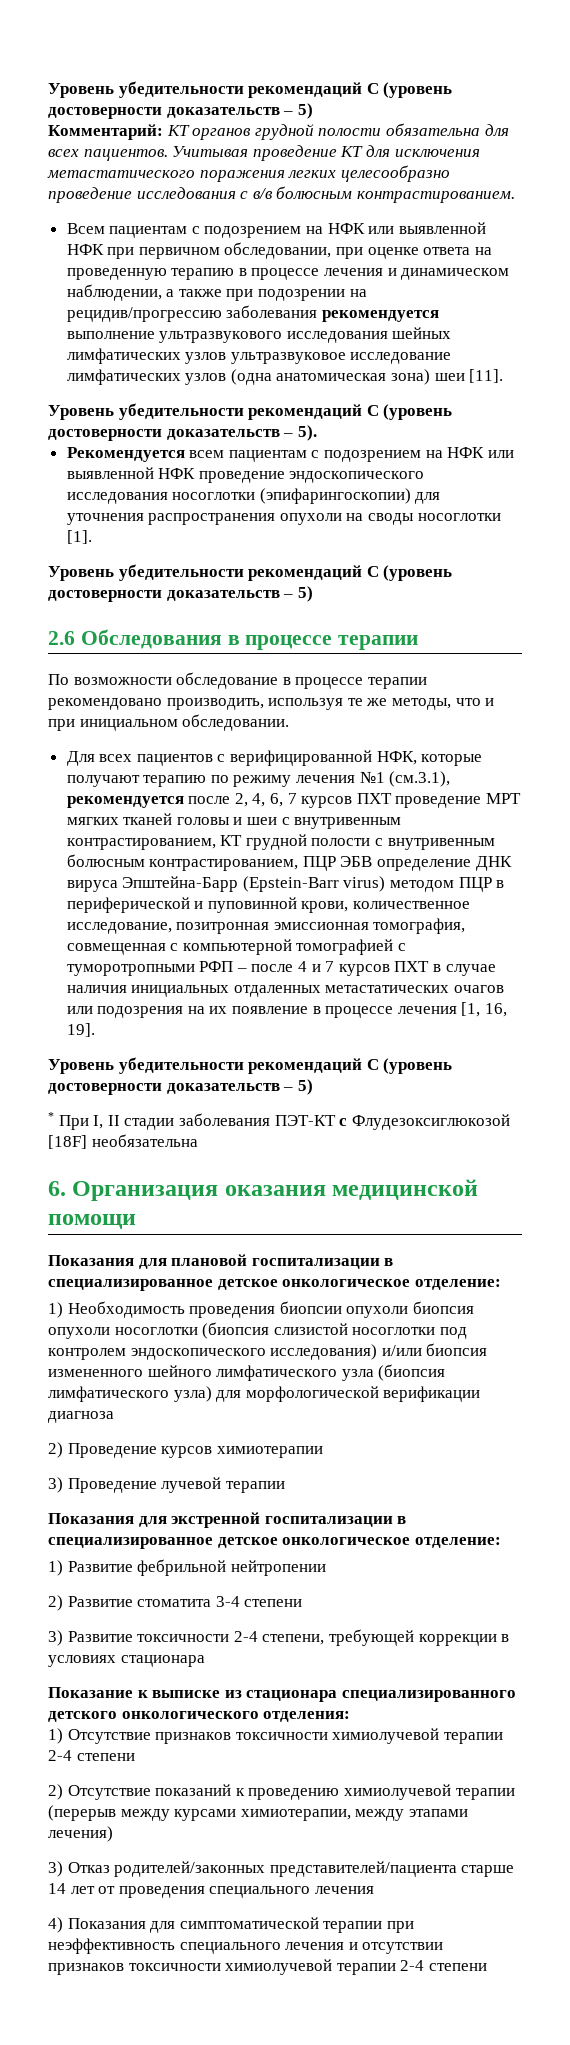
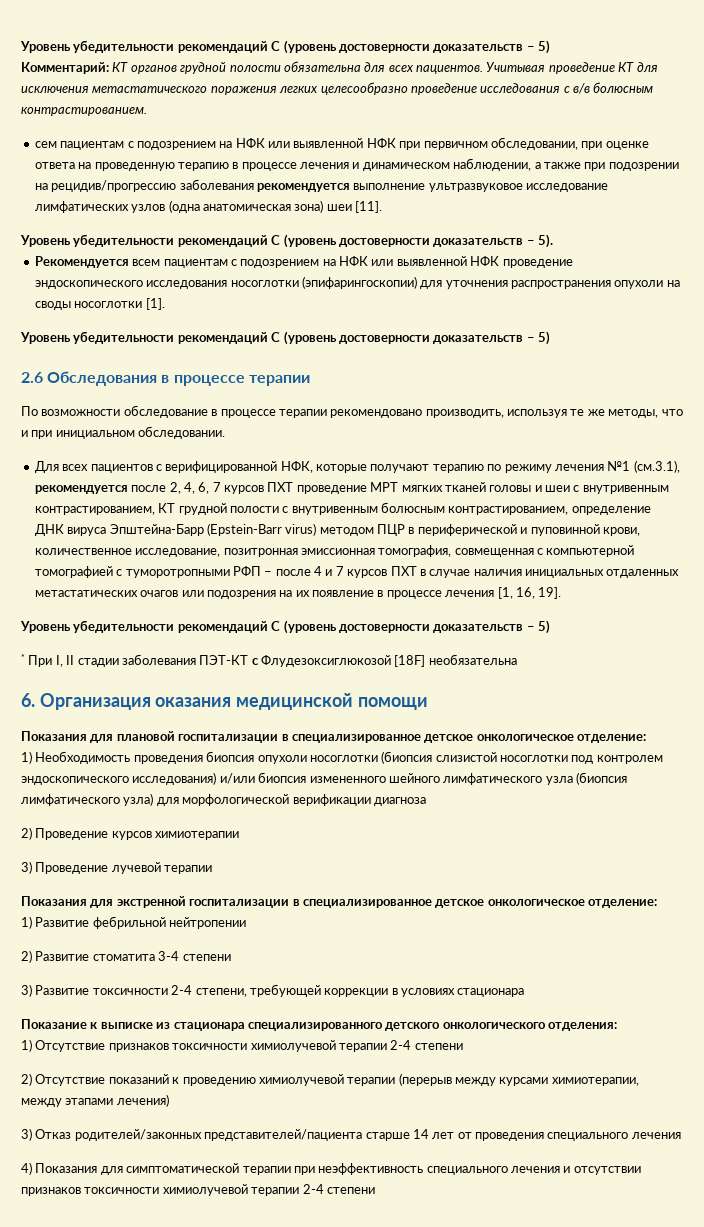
- Всем пациентам с подозрением на НФК или выявленной НФК при первичном обследовании, при оценке ответа на проведенную терапию в процессе лечения и динамическом наблюдении, а также при подозрении на рецидив/прогрессию заболевания рекомендуется выполнение ультразвукового исследования шейных лимфатических узлов ультразвуковое исследование лимфатических узлов (одна анатомическая зона) шеи [11].
+ сем пациентам с подозрением на НФК или выявленной НФК при первичном обследовании, при оценке ответа на проведенную терапию в процессе лечения и динамическом наблюдении, а также при подозрении на рецидив/прогрессию заболевания рекомендуется выполнение ультразвуковое исследование лимфатических узлов (одна анатомическая зона) шеи [11].
- Для всех пациентов с верифицированной НФК, которые получают терапию по режиму лечения №1 (см.3.1), рекомендуется после 2, 4, 6, 7 курсов ПХТ проведение МРТ мягких тканей головы и шеи с внутривенным контрастированием, КТ грудной полости с внутривенным болюсным контрастированием, ПЦР ЭБВ определение ДНК вируса Эпштейна-Барр (Epstein-Barr virus) методом ПЦР в периферической и пуповинной крови, количественное исследование, позитронная эмиссионная томография, совмещенная с компьютерной томографией с туморотропными РФП – после 4 и 7 курсов ПХТ в случае наличия инициальных отдаленных метастатических очагов или подозрения на их появление в процессе лечения [1, 16, 19].
+ Для всех пациентов с верифицированной НФК, которые получают терапию по режиму лечения №1 (см.3.1), рекомендуется после 2, 4, 6, 7 курсов ПХТ проведение МРТ мягких тканей головы и шеи с внутривенным контрастированием, КТ грудной полости с внутривенным болюсным контрастированием, определение ДНК вируса Эпштейна-Барр (Epstein-Barr virus) методом ПЦР в периферической и пуповинной крови, количественное исследование, позитронная эмиссионная томография, совмещенная с компьютерной томографией с туморотропными РФП – после 4 и 7 курсов ПХТ в случае наличия инициальных отдаленных метастатических очагов или подозрения на их появление в процессе лечения [1, 16, 19].
- 1) Необходимость проведения биопсии опухоли биопсия опухоли носоглотки (биопсия слизистой носоглотки под контролем эндоскопического исследования) и/или биопсия измененного шейного лимфатического узла (биопсия лимфатического узла) для морфологической верификации диагноза
+ 1) Необходимость проведения биопсия опухоли носоглотки (биопсия слизистой носоглотки под контролем эндоскопического исследования) и/или биопсия измененного шейного лимфатического узла (биопсия лимфатического узла) для морфологической верификации диагноза

